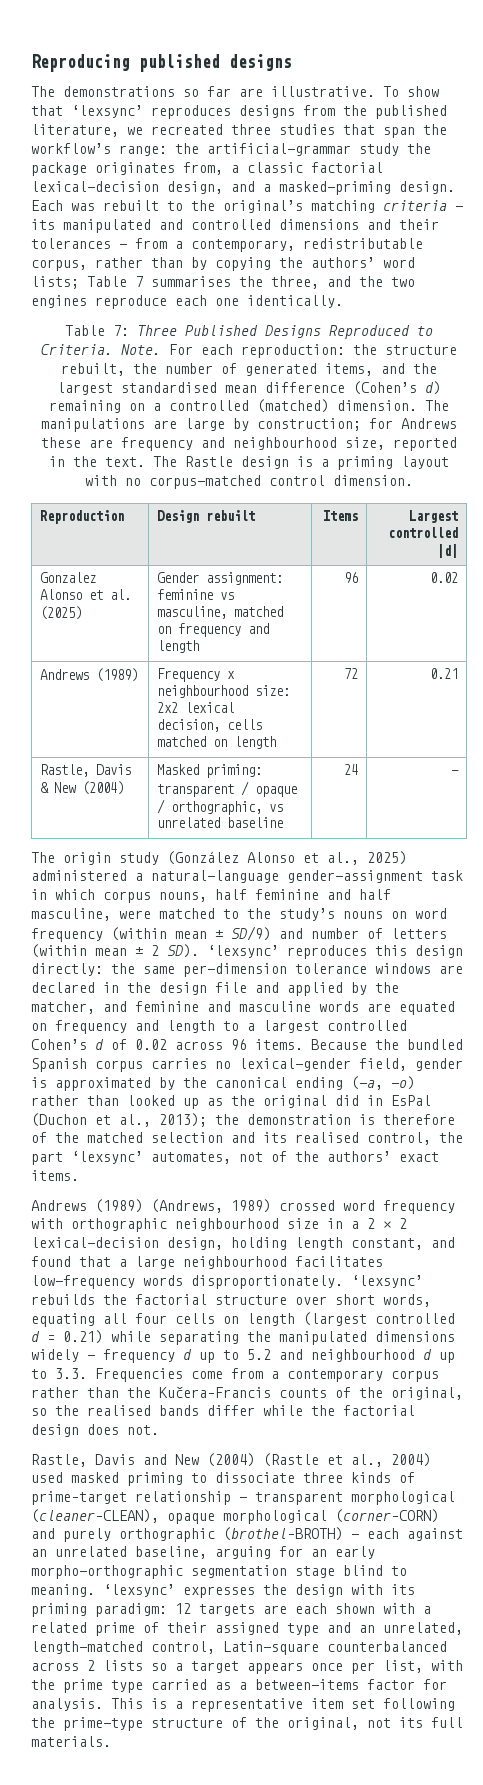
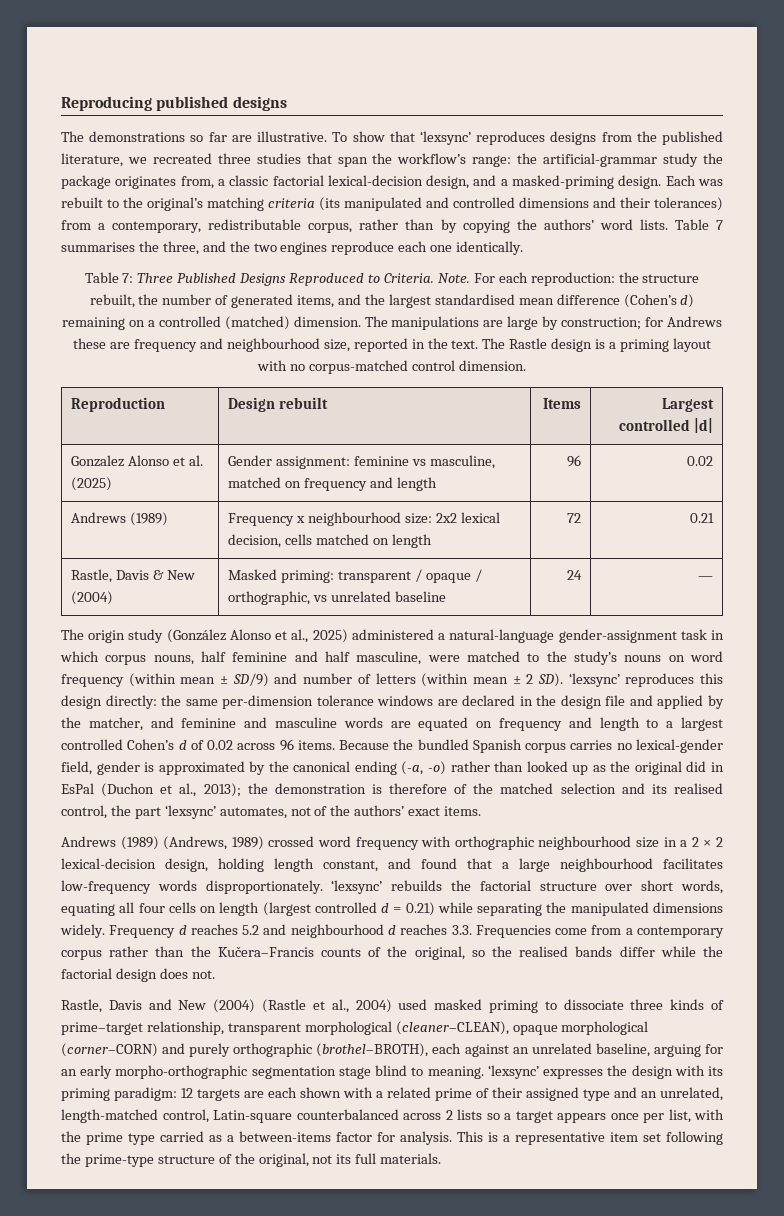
- Each was rebuilt to the original’s matching criteria — its manipulated and controlled dimensions and their tolerances — from a contemporary, redistributable corpus, rather than by copying the authors’ word lists; Table 7 summarises the three, and the two engines reproduce each one identically.
+ Each was rebuilt to the original’s matching criteria (its manipulated and controlled dimensions and their tolerances) from a contemporary, redistributable corpus, rather than by copying the authors’ word lists. Table 7 summarises the three, and the two engines reproduce each one identically.
- ‘lexsync’ rebuilds the factorial structure over short words, equating all four cells on length (largest controlled d = 0.21) while separating the manipulated dimensions widely — frequency d up to 5.2 and neighbourhood d up to 3.3. Frequencies come from a contemporary corpus rather than the Kučera–Francis counts of the original, so the realised bands differ while the factorial design does not.
+ ‘lexsync’ rebuilds the factorial structure over short words, equating all four cells on length (largest controlled d = 0.21) while separating the manipulated dimensions widely. Frequency d reaches 5.2 and neighbourhood d reaches 3.3. Frequencies come from a contemporary corpus rather than the Kučera–Francis counts of the original, so the realised bands differ while the factorial design does not.
- Rastle, Davis and New (2004) (Rastle et al., 2004) used masked priming to dissociate three kinds of prime–target relationship — transparent morphological (cleaner–CLEAN), opaque morphological (corner–CORN) and purely orthographic (brothel–BROTH) — each against an unrelated baseline, arguing for an early morpho-orthographic segmentation stage blind to meaning.
+ Rastle, Davis and New (2004) (Rastle et al., 2004) used masked priming to dissociate three kinds of prime–target relationship, transparent morphological (cleaner–CLEAN), opaque morphological (corner–CORN) and purely orthographic (brothel–BROTH), each against an unrelated baseline, arguing for an early morpho-orthographic segmentation stage blind to meaning.

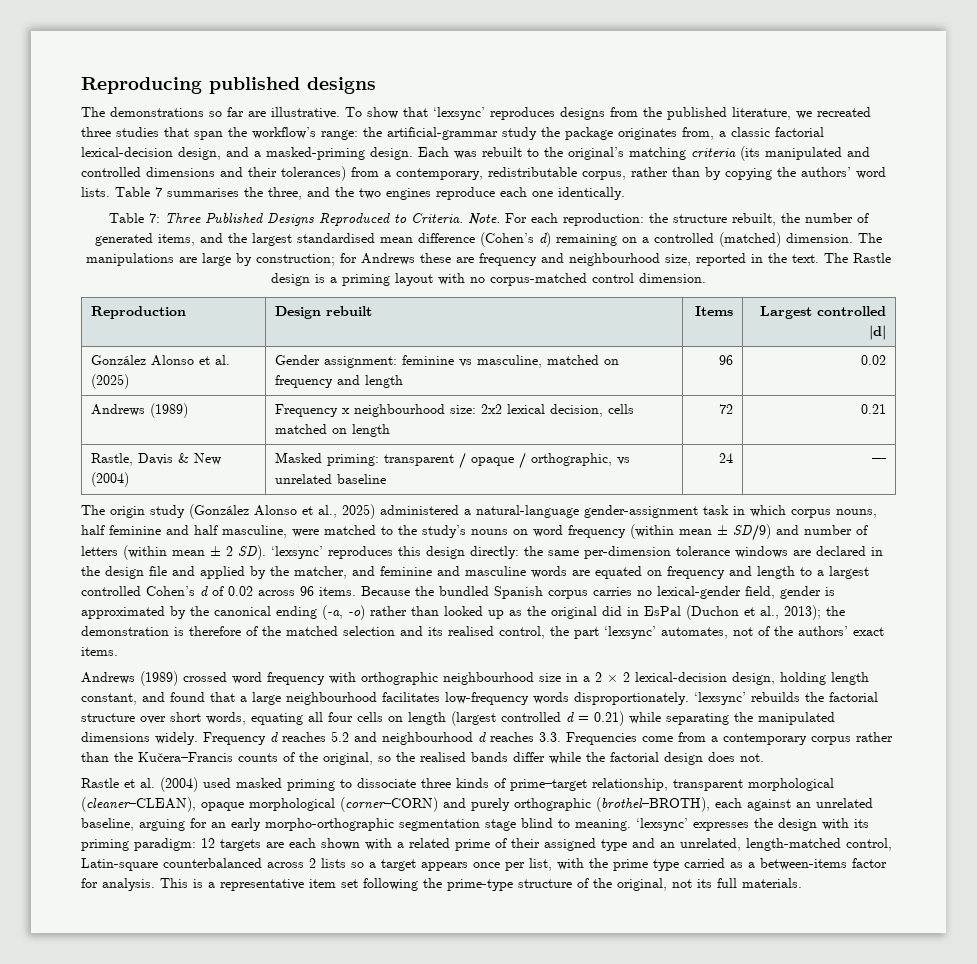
- Gonzalez Alonso et al. (2025) | Gender assignment: feminine vs masculine, matched on frequency and length | 96 | 0.02
+ González Alonso et al. (2025) | Gender assignment: feminine vs masculine, matched on frequency and length | 96 | 0.02
- Andrews (1989) (Andrews, 1989) crossed word frequency with orthographic neighbourhood size in a 2 × 2 lexical-decision design, holding length constant, and found that a large neighbourhood facilitates low-frequency words disproportionately.
+ Andrews (1989) crossed word frequency with orthographic neighbourhood size in a 2 × 2 lexical-decision design, holding length constant, and found that a large neighbourhood facilitates low-frequency words disproportionately.
- Rastle, Davis and New (2004) (Rastle et al., 2004) used masked priming to dissociate three kinds of prime–target relationship, transparent morphological (cleaner–CLEAN), opaque morphological (corner–CORN) and purely orthographic (brothel–BROTH), each against an unrelated baseline, arguing for an early morpho-orthographic segmentation stage blind to meaning.
+ Rastle et al. (2004) used masked priming to dissociate three kinds of prime–target relationship, transparent morphological (cleaner–CLEAN), opaque morphological (corner–CORN) and purely orthographic (brothel–BROTH), each against an unrelated baseline, arguing for an early morpho-orthographic segmentation stage blind to meaning.

